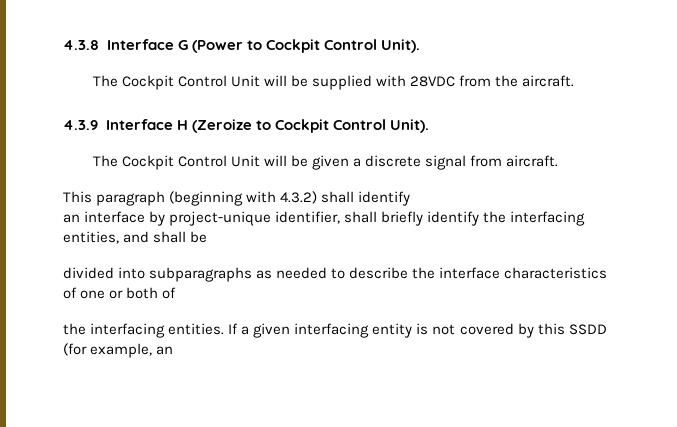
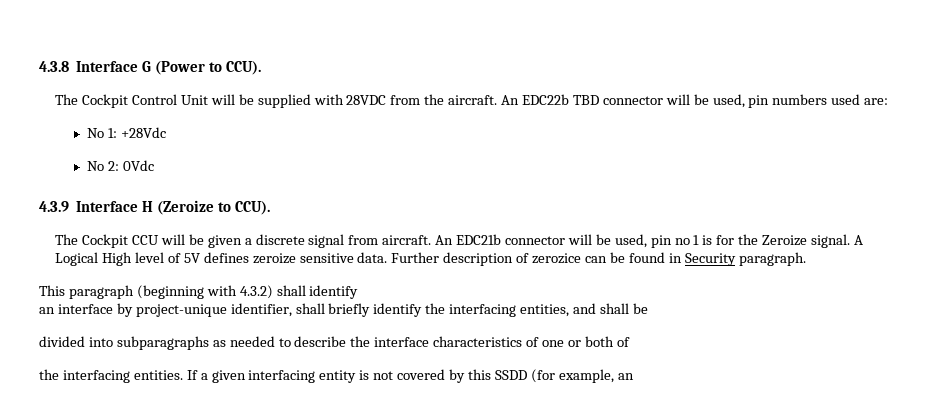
- 4.3.8 Interface G (Power to Cockpit Control Unit).
+ 4.3.8 Interface G (Power to CCU).
+ An EDC22b TBD connector will be used, pin numbers used are:
+ No 1: +28Vdc
+ No 2: 0Vdc
- 4.3.9 Interface H (Zeroize to Cockpit Control Unit).
- The Cockpit Control Unit will be given a discrete signal from aircraft.
+ 4.3.9 Interface H (Zeroize to CCU).
+ The Cockpit CCU will be given a discrete signal from aircraft. An EDC21b connector will be used, pin no 1 is for the Zeroize signal. A Logical High level of 5V defines zeroize sensitive data. Further description of zerozice can be found in Security paragraph.

